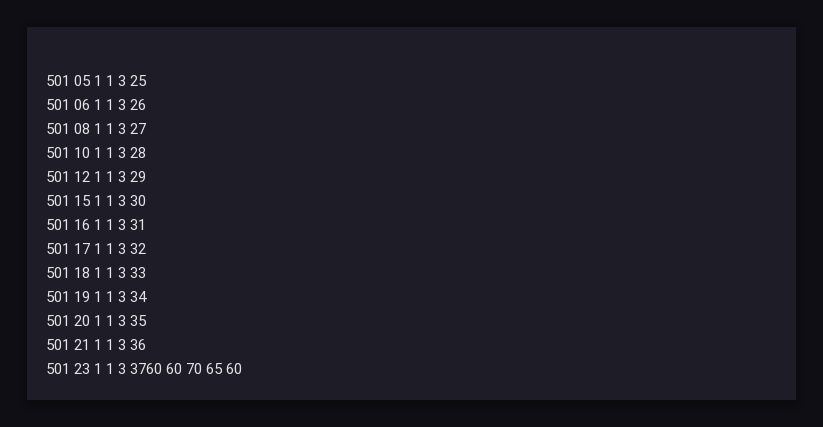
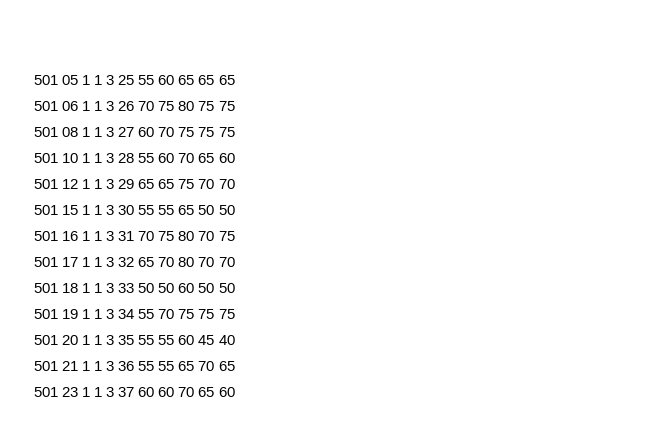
- 501 05 1 1 3 25
+ 501 05 1 1 3 25 55 60 65 65 65
- 501 06 1 1 3 26
+ 501 06 1 1 3 26 70 75 80 75 75
- 501 08 1 1 3 27
+ 501 08 1 1 3 27 60 70 75 75 75
- 501 10 1 1 3 28
+ 501 10 1 1 3 28 55 60 70 65 60
- 501 12 1 1 3 29
+ 501 12 1 1 3 29 65 65 75 70 70
- 501 15 1 1 3 30
+ 501 15 1 1 3 30 55 55 65 50 50
- 501 16 1 1 3 31
+ 501 16 1 1 3 31 70 75 80 70 75
- 501 17 1 1 3 32
+ 501 17 1 1 3 32 65 70 80 70 70
- 501 18 1 1 3 33
+ 501 18 1 1 3 33 50 50 60 50 50
- 501 19 1 1 3 34
+ 501 19 1 1 3 34 55 70 75 75 75
- 501 20 1 1 3 35
+ 501 20 1 1 3 35 55 55 60 45 40
- 501 21 1 1 3 36
+ 501 21 1 1 3 36 55 55 65 70 65
- 501 23 1 1 3 3760 60 70 65 60
+ 501 23 1 1 3 37 60 60 70 65 60

